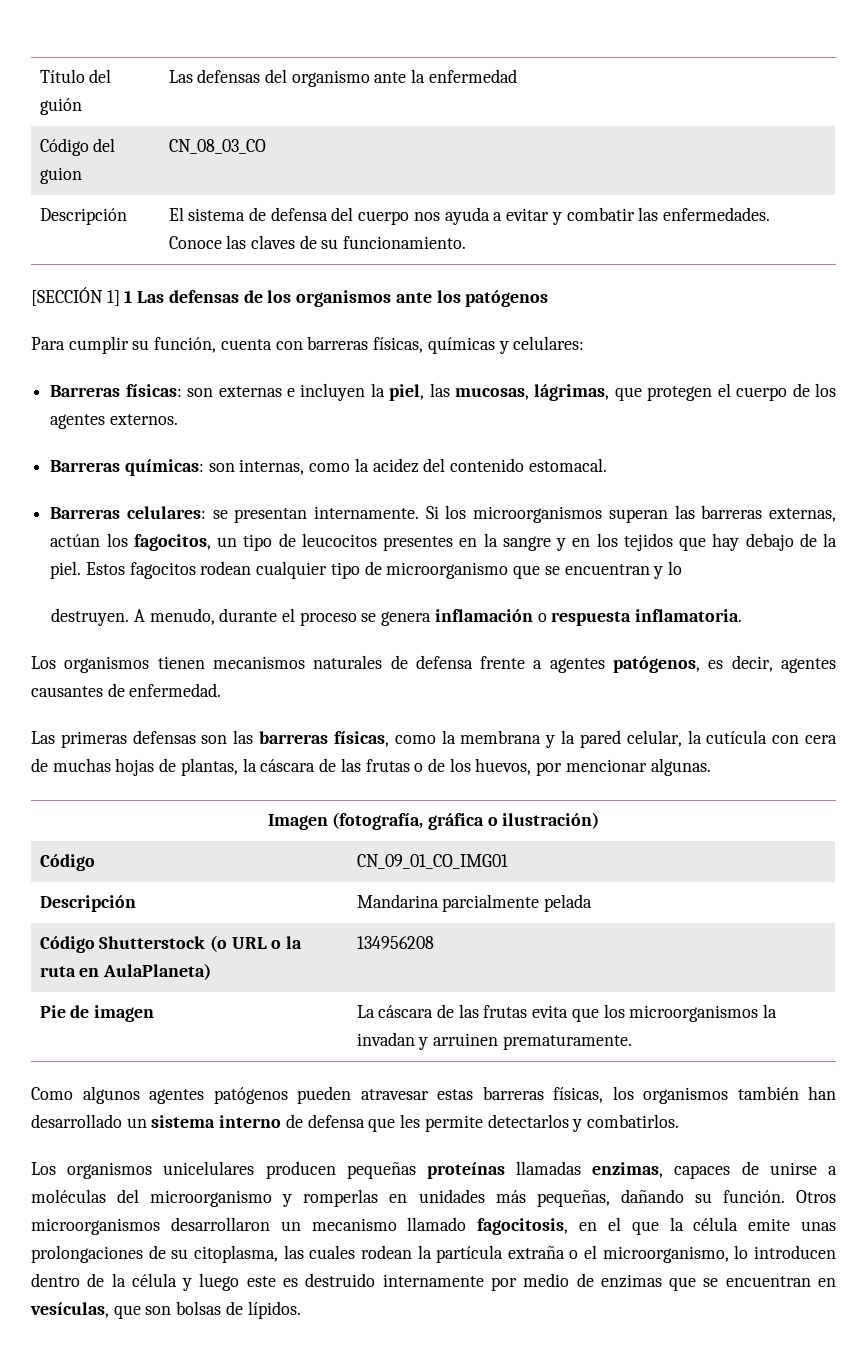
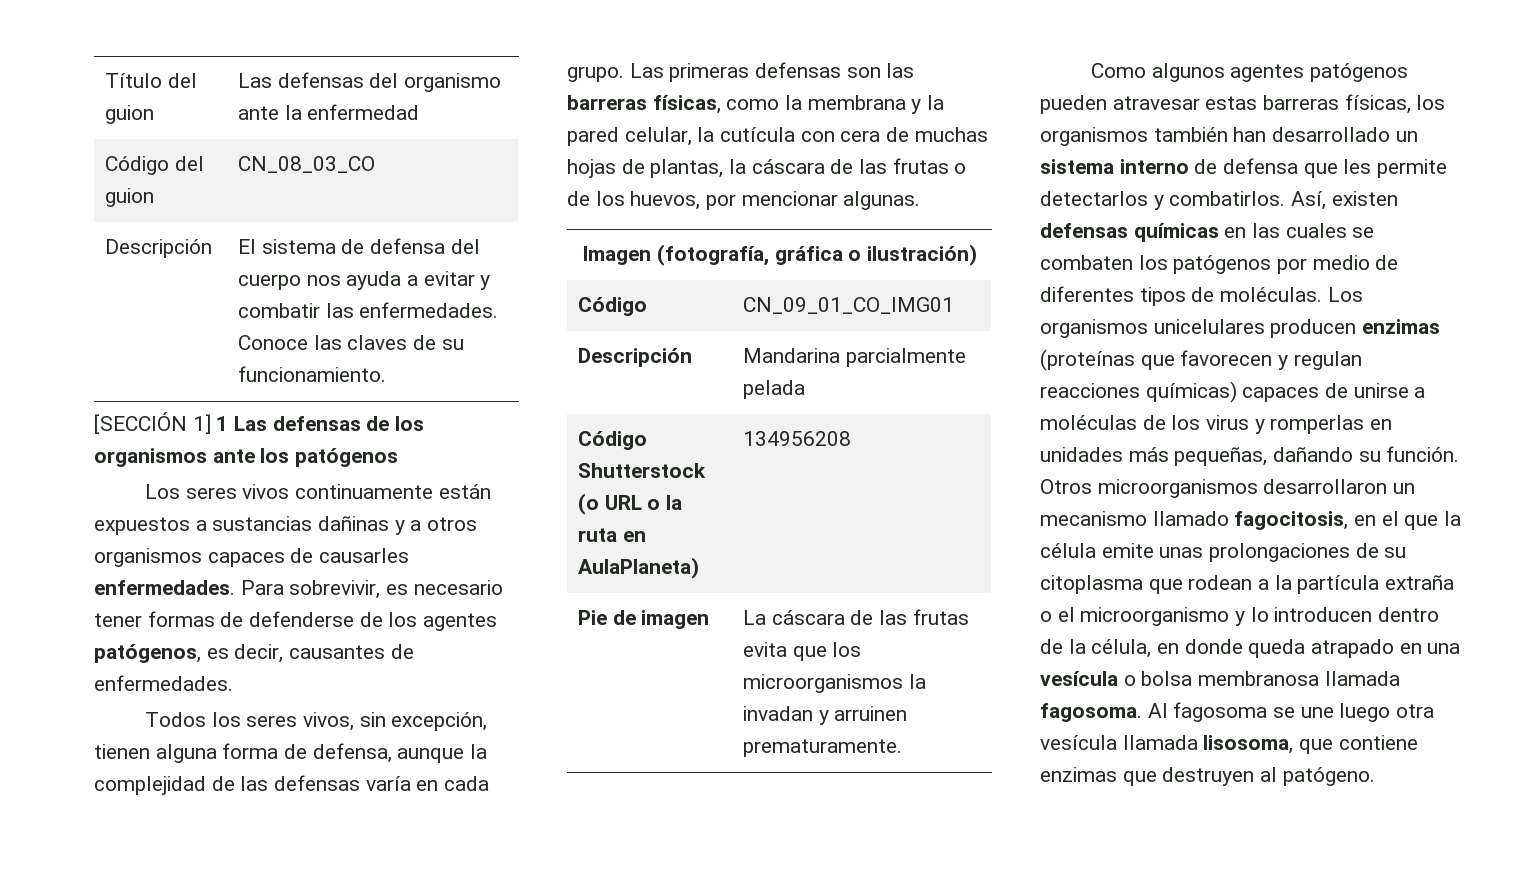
- Título del guión | Las defensas del organismo ante la enfermedad
+ Título del guion | Las defensas del organismo ante la enfermedad
- Para cumplir su función, cuenta con barreras físicas, químicas y celulares:
- Barreras físicas: son externas e incluyen la piel, las mucosas, lágrimas, que protegen el cuerpo de los agentes externos.
- Barreras químicas: son internas, como la acidez del contenido estomacal.
- Barreras celulares: se presentan internamente. Si los microorganismos superan las barreras externas, actúan los fagocitos, un tipo de leucocitos presentes en la sangre y en los tejidos que hay debajo de la piel. Estos fagocitos rodean cualquier tipo de microorganismo que se encuentran y lo
- destruyen. A menudo, durante el proceso se genera inflamación o respuesta inflamatoria.
- Los organismos tienen mecanismos naturales de defensa frente a agentes patógenos, es decir, agentes causantes de enfermedad.
- Las primeras defensas son las barreras físicas, como la membrana y la pared celular, la cutícula con cera de muchas hojas de plantas, la cáscara de las frutas o de los huevos, por mencionar algunas.
+ Los seres vivos continuamente están expuestos a sustancias dañinas y a otros organismos capaces de causarles enfermedades. Para sobrevivir, es necesario tener formas de defenderse de los agentes patógenos, es decir, causantes de enfermedades.
+ Todos los seres vivos, sin excepción, tienen alguna forma de defensa, aunque la complejidad de las defensas varía en cada grupo. Las primeras defensas son las barreras físicas, como la membrana y la pared celular, la cutícula con cera de muchas hojas de plantas, la cáscara de las frutas o de los huevos, por mencionar algunas.
- Como algunos agentes patógenos pueden atravesar estas barreras físicas, los organismos también han desarrollado un sistema interno de defensa que les permite detectarlos y combatirlos.
- Los organismos unicelulares producen pequeñas proteínas llamadas enzimas, capaces de unirse a moléculas del microorganismo y romperlas en unidades más pequeñas, dañando su función.
+ Como algunos agentes patógenos pueden atravesar estas barreras físicas, los organismos también han desarrollado un sistema interno de defensa que les permite detectarlos y combatirlos. Así, existen defensas químicas en las cuales se combaten los patógenos por medio de diferentes tipos de moléculas. Los organismos unicelulares producen enzimas (proteínas que favorecen y regulan reacciones químicas) capaces de unirse a moléculas de los virus y romperlas en unidades más pequeñas, dañando su función.
- Otros microorganismos desarrollaron un mecanismo llamado fagocitosis, en el que la célula emite unas prolongaciones de su citoplasma, las cuales rodean la partícula extraña o el microorganismo, lo introducen dentro de la célula y luego este es destruido internamente por medio de enzimas que se encuentran en vesículas, que son bolsas de lípidos.
+ Otros microorganismos desarrollaron un mecanismo llamado fagocitosis, en el que la célula emite unas prolongaciones de su citoplasma que rodean a la partícula extraña o el microorganismo y lo introducen dentro de la célula, en donde queda atrapado en una vesícula o bolsa membranosa llamada fagosoma. Al fagosoma se une luego otra vesícula llamada lisosoma, que contiene enzimas que destruyen al patógeno.

